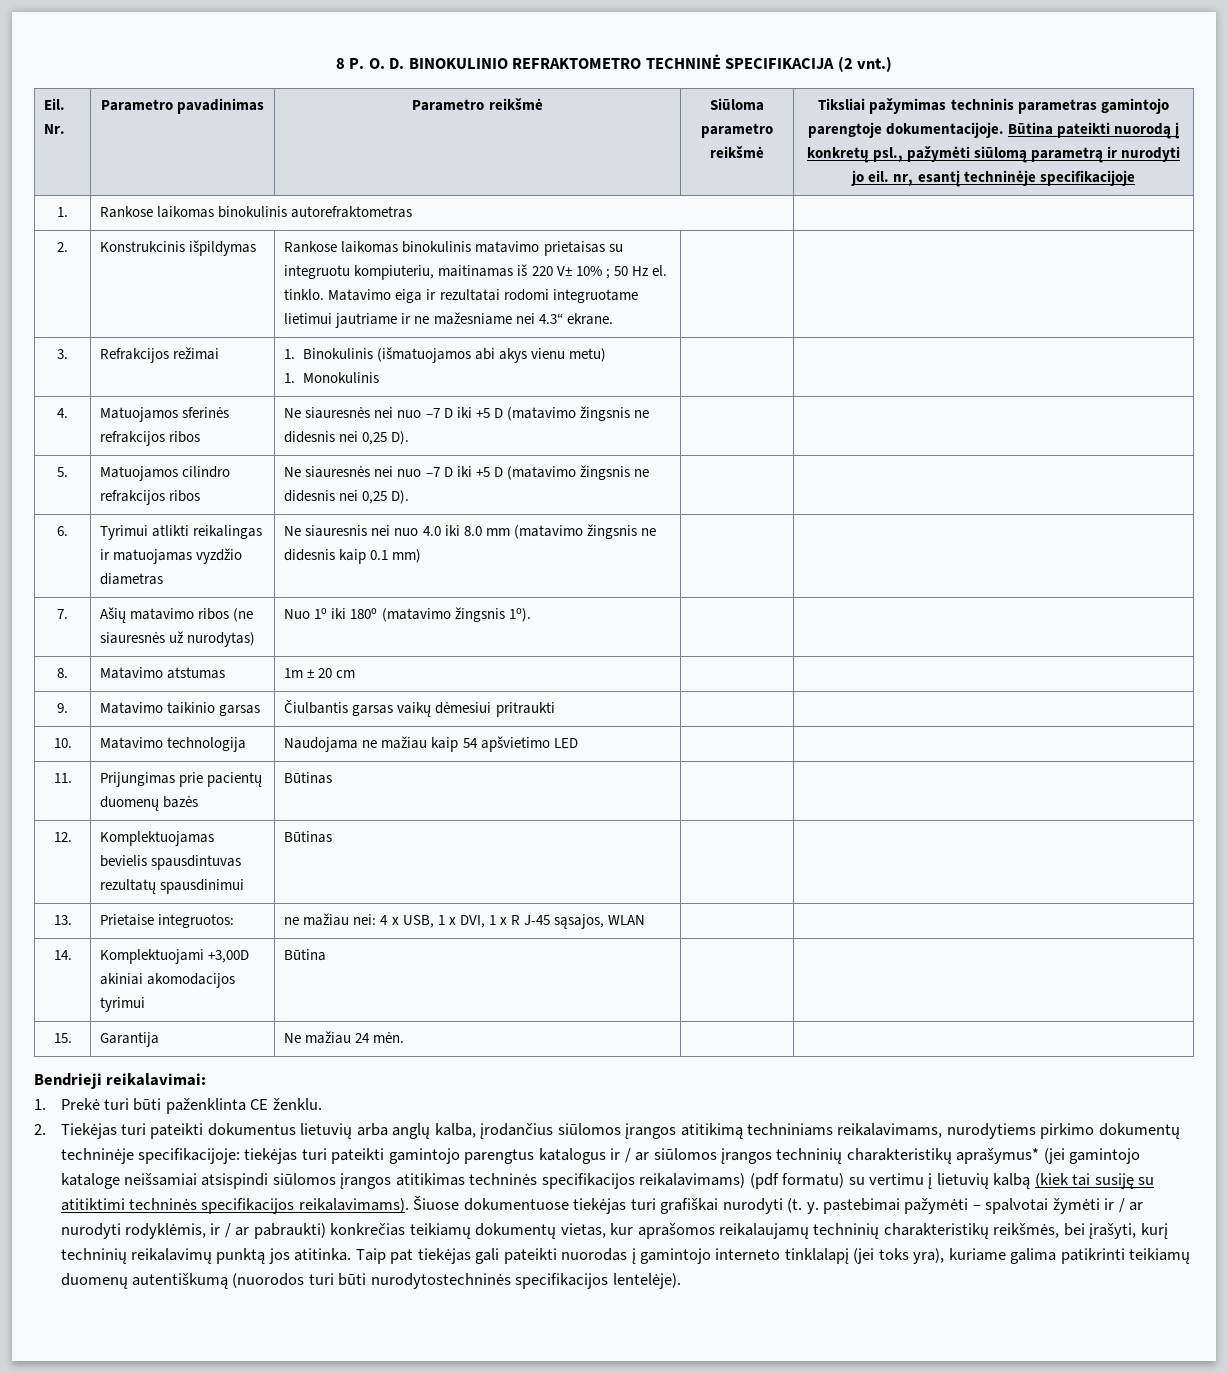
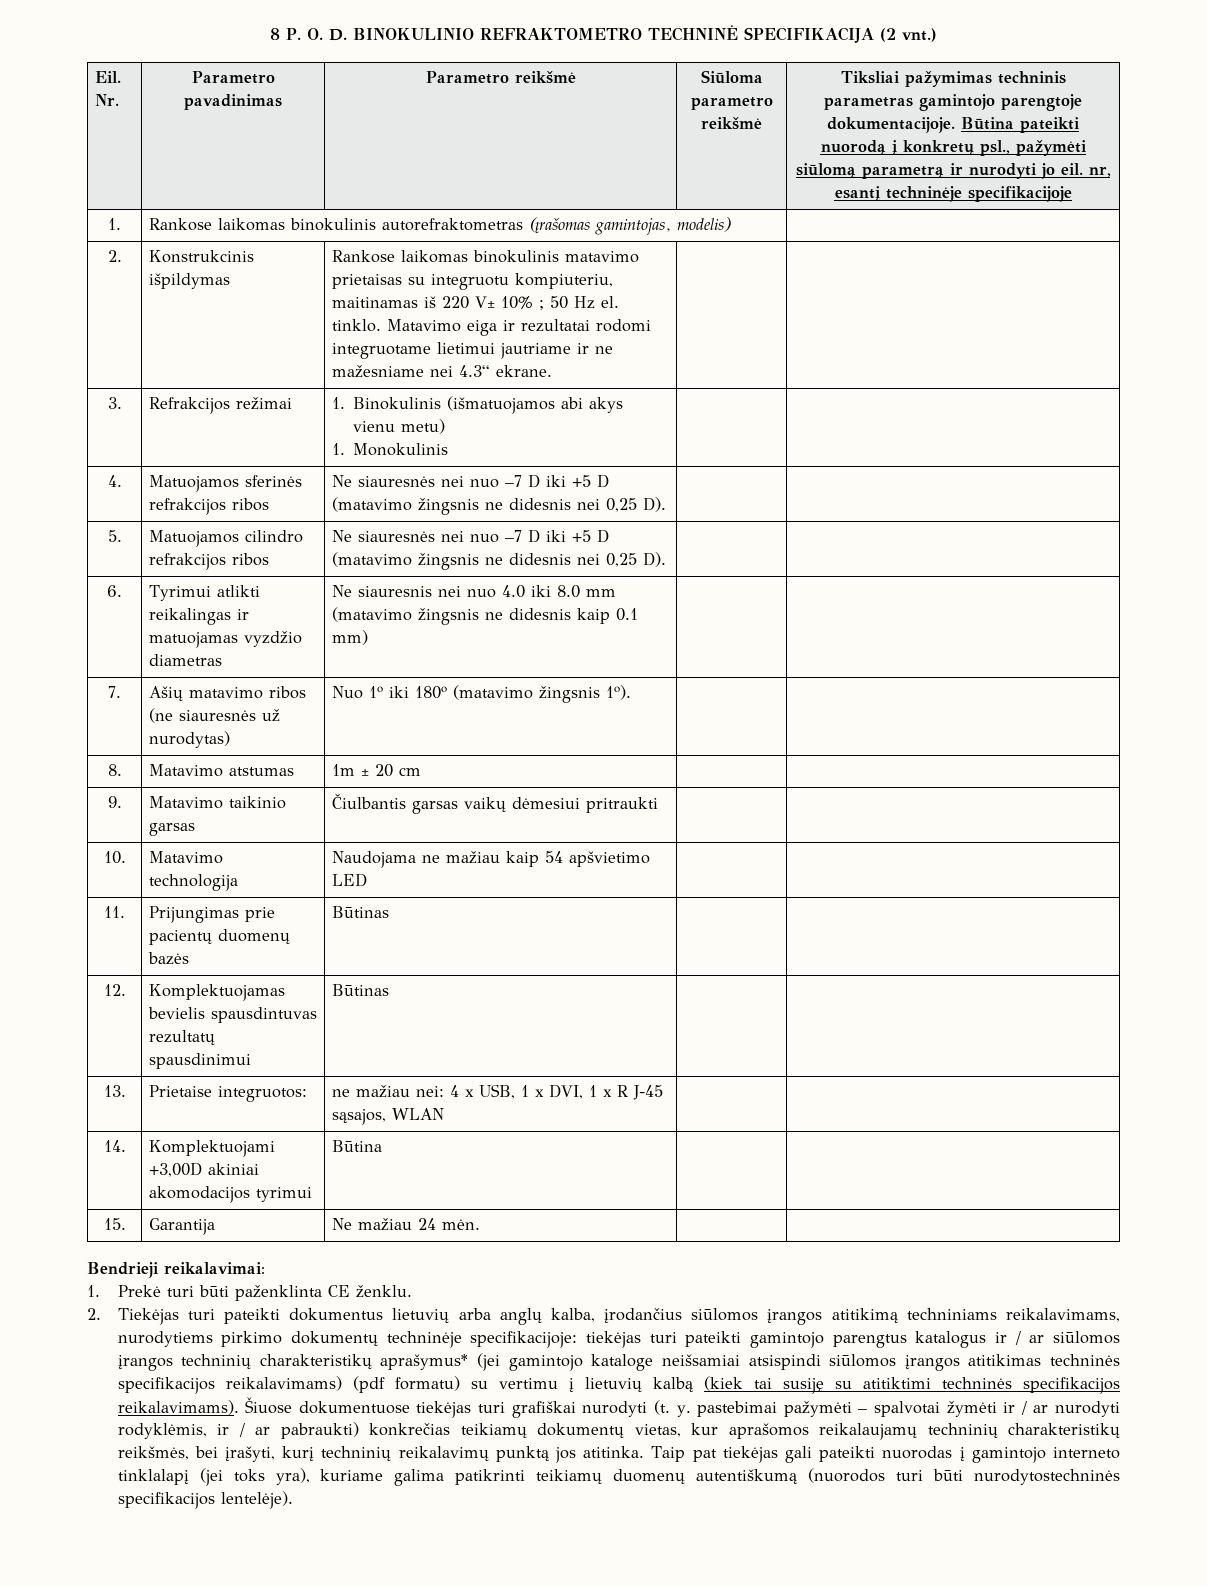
- 1. | Rankose laikomas binokulinis autorefraktometras |
+ 1. | Rankose laikomas binokulinis autorefraktometras (įrašomas gamintojas, modelis) |

